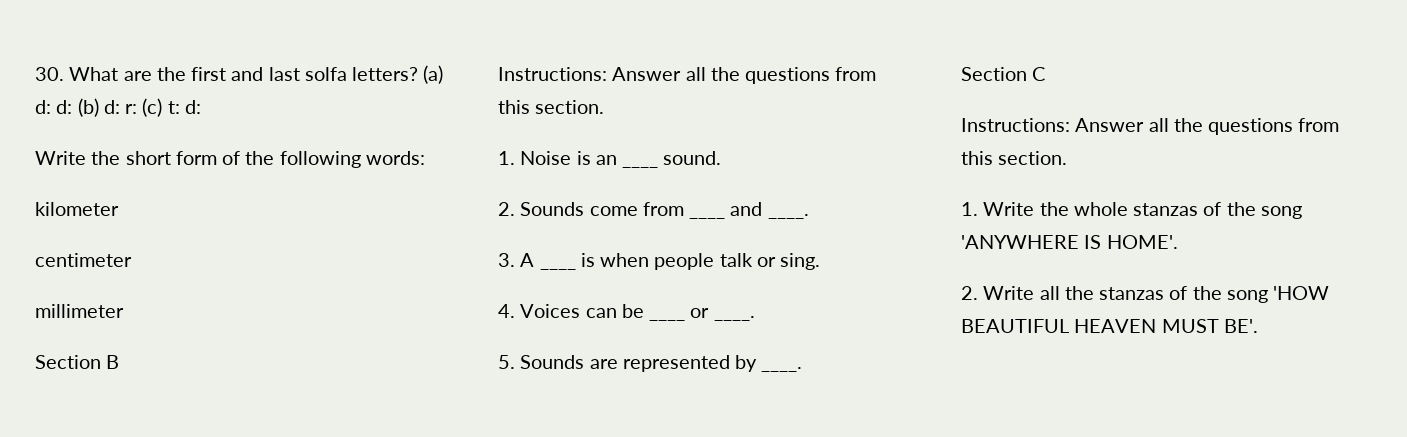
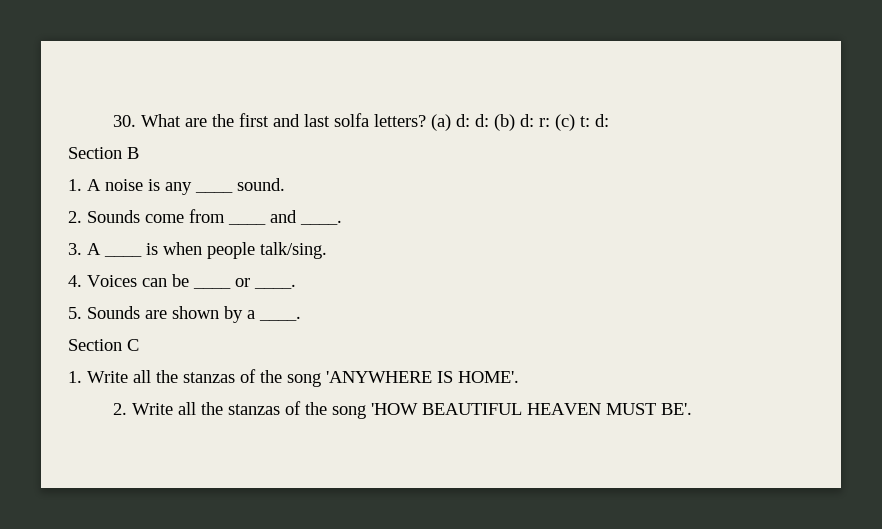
- Write the short form of the following words:
- kilometer
- centimeter
- millimeter
  Section B
- Instructions: Answer all the questions from this section.
- 1. Noise is an ____ sound.
+ 1. A noise is any ____ sound.
- 3. A ____ is when people talk or sing.
+ 3. A ____ is when people talk/sing.
- 5. Sounds are represented by ____.
+ 5. Sounds are shown by a ____.
  Section C
- Instructions: Answer all the questions from this section.
- 1. Write the whole stanzas of the song 'ANYWHERE IS HOME'.
+ 1. Write all the stanzas of the song 'ANYWHERE IS HOME'.

